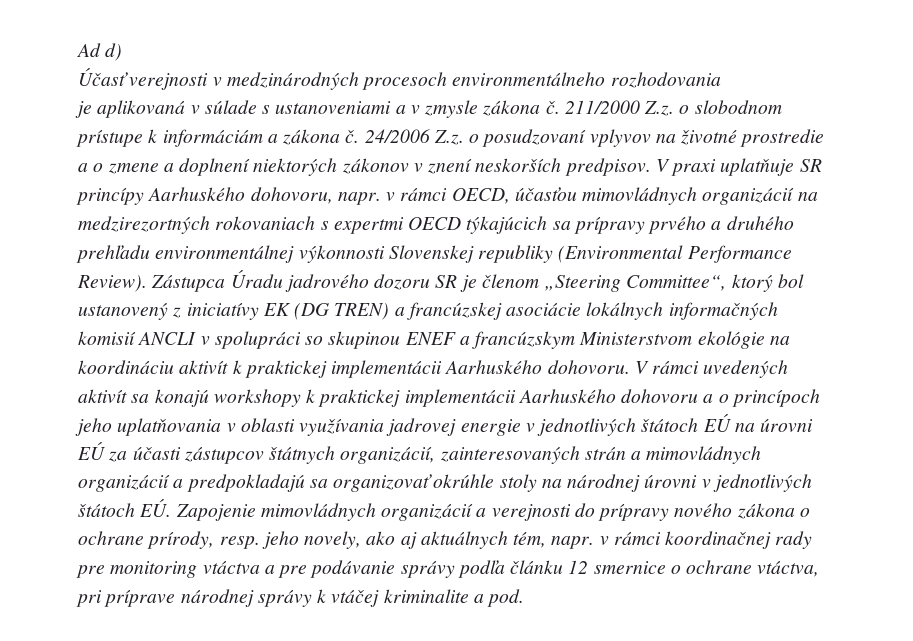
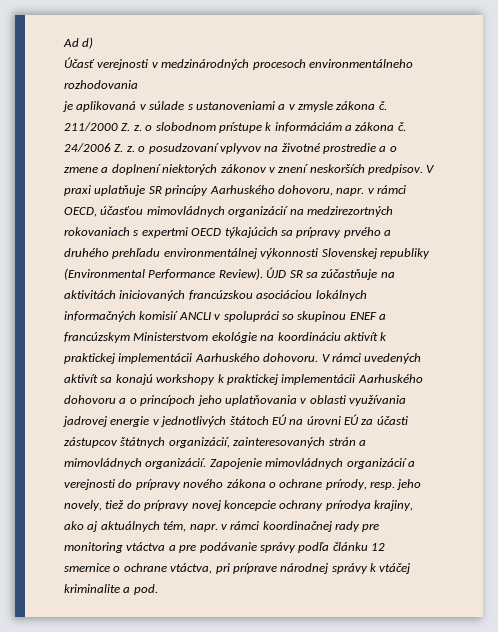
- 211/2000 Z.z. o slobodnom prístupe k informáciám a zákona č.
+ 211/2000 Z. z. o slobodnom prístupe k informáciám a zákona č.
- 24/2006 Z.z. o posudzovaní vplyvov na životné prostredie a o zmene a doplnení niektorých zákonov v znení neskorších predpisov.
+ 24/2006 Z. z. o posudzovaní vplyvov na životné prostredie a o zmene a doplnení niektorých zákonov v znení neskorších predpisov.
- Zástupca Úradu jadrového dozoru SR je členom „Steering Committee“, ktorý bol ustanovený z iniciatívy EK (DG TREN) a francúzskej asociácie lokálnych informačných komisií ANCLI v spolupráci so skupinou ENEF a francúzskym Ministerstvom ekológie na koordináciu aktivít k praktickej implementácii Aarhuského dohovoru.
+ ÚJD SR sa zúčastňuje na aktivitách iniciovaných francúzskou asociáciou lokálnych informačných komisií ANCLI v spolupráci so skupinou ENEF a francúzskym Ministerstvom ekológie na koordináciu aktivít k praktickej implementácii Aarhuského dohovoru.
- V rámci uvedených aktivít sa konajú workshopy k praktickej implementácii Aarhuského dohovoru a o princípoch jeho uplatňovania v oblasti využívania jadrovej energie v jednotlivých štátoch EÚ na úrovni EÚ za účasti zástupcov štátnych organizácií, zainteresovaných strán a mimovládnych organizácií a predpokladajú sa organizovať okrúhle stoly na národnej úrovni v jednotlivých štátoch EÚ. Zapojenie mimovládnych organizácií a verejnosti do prípravy nového zákona o ochrane prírody, resp. jeho novely, ako aj aktuálnych tém, napr. v rámci koordinačnej rady pre monitoring vtáctva a pre podávanie správy podľa článku 12 smernice o ochrane vtáctva, pri príprave národnej správy k vtáčej kriminalite a pod.
+ V rámci uvedených aktivít sa konajú workshopy k praktickej implementácii Aarhuského dohovoru a o princípoch jeho uplatňovania v oblasti využívania jadrovej energie v jednotlivých štátoch EÚ na úrovni EÚ za účasti zástupcov štátnych organizácií, zainteresovaných strán a mimovládnych organizácií. Zapojenie mimovládnych organizácií a verejnosti do prípravy nového zákona o ochrane prírody, resp. jeho novely, tiež do prípravy novej koncepcie ochrany prírodya krajiny, ako aj aktuálnych tém, napr. v rámci koordinačnej rady pre monitoring vtáctva a pre podávanie správy podľa článku 12 smernice o ochrane vtáctva, pri príprave národnej správy k vtáčej kriminalite a pod.

